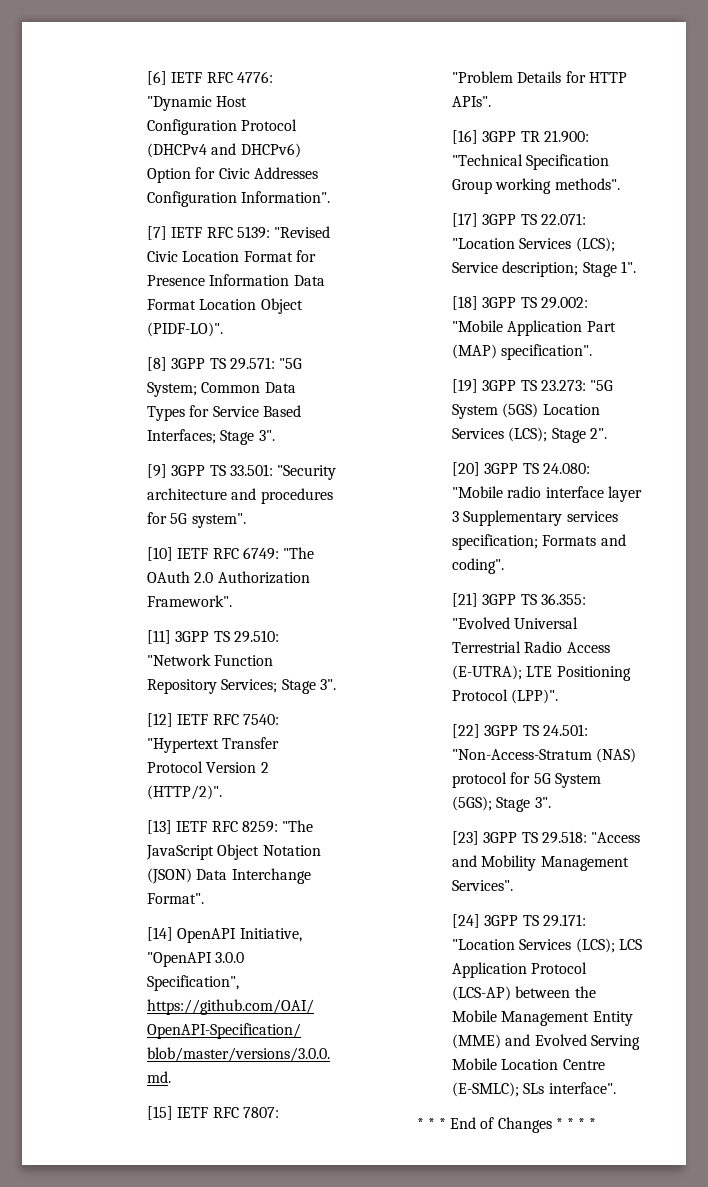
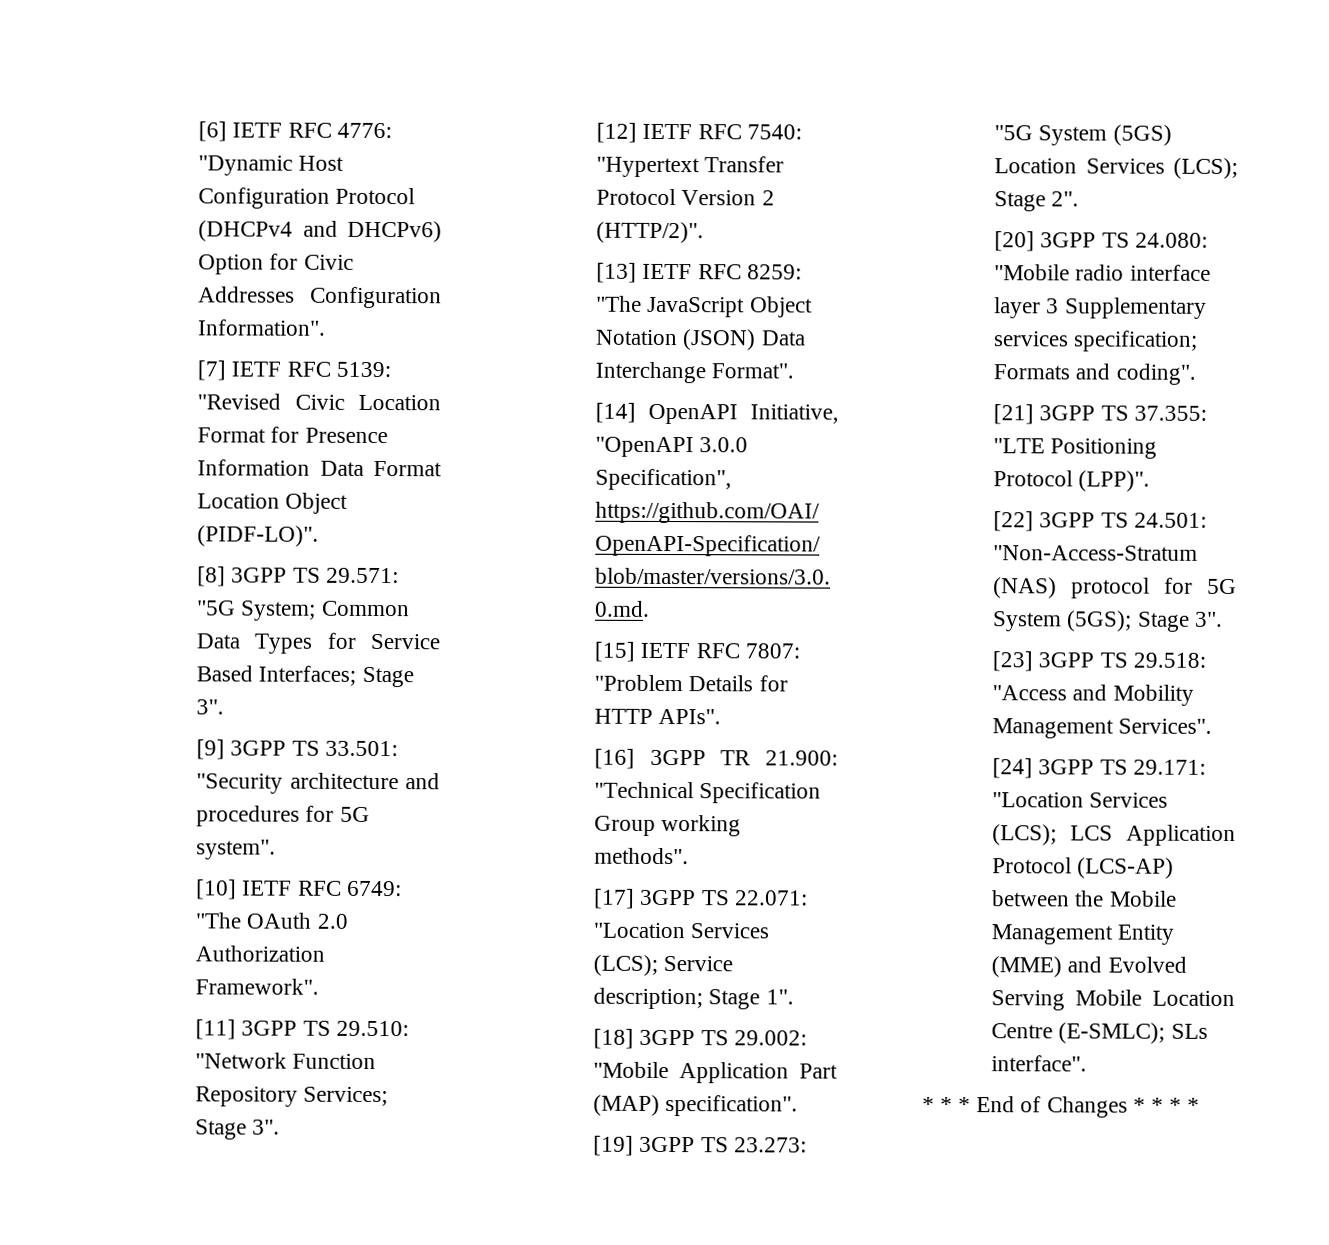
- [21] 3GPP TS 36.355: "Evolved Universal Terrestrial Radio Access (E-UTRA); LTE Positioning Protocol (LPP)".
+ [21] 3GPP TS 37.355: "LTE Positioning Protocol (LPP)".

